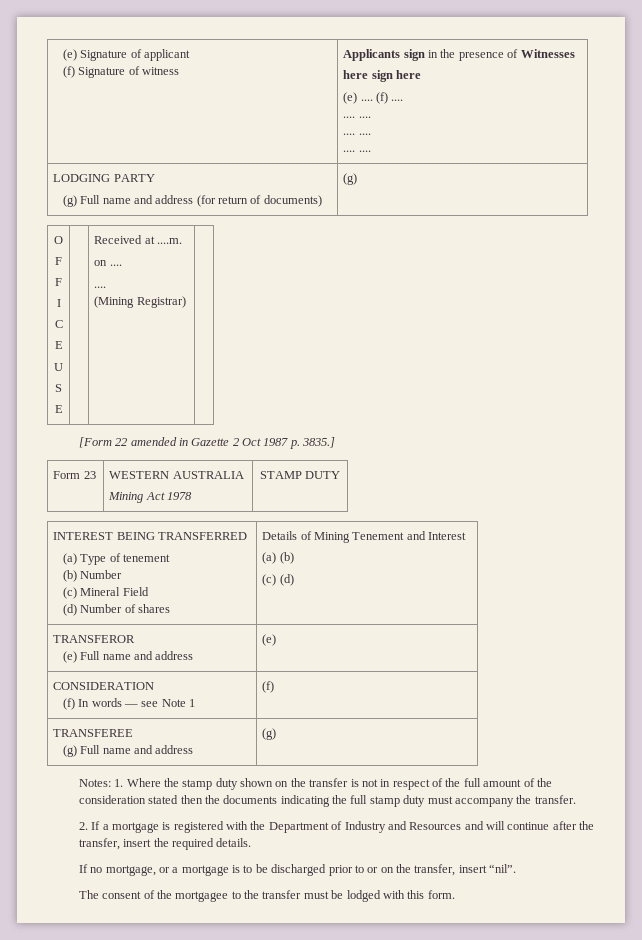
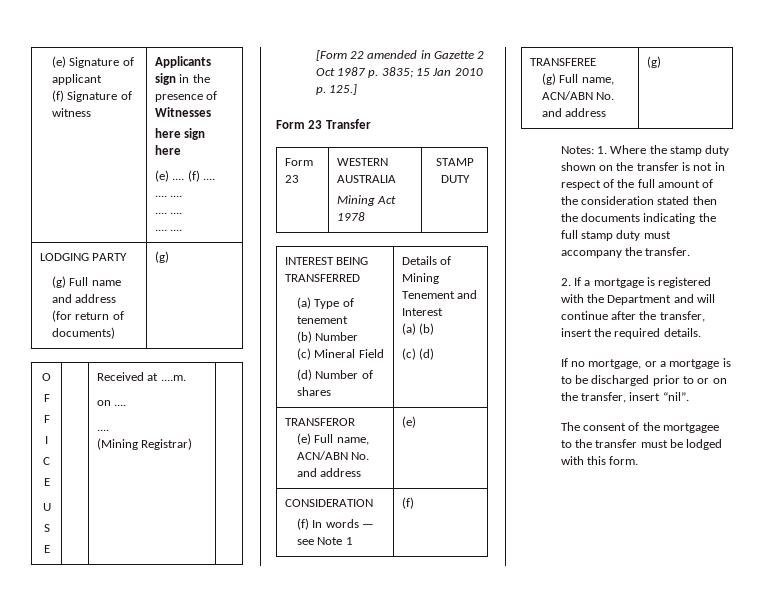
- [Form 22 amended in Gazette 2 Oct 1987 p. 3835.]
+ [Form 22 amended in Gazette 2 Oct 1987 p. 3835; 15 Jan 2010 p. 125.]
+ Form 23 Transfer
  TRANSFEROR
- (e) Full name and address | (e)
+ (e) Full name, ACN/ABN No. and address | (e)
  TRANSFEREE
- (g) Full name and address | (g)
+ (g) Full name, ACN/ABN No. and address | (g)
- 2. If a mortgage is registered with the Department of Industry and Resources and will continue after the transfer, insert the required details.
+ 2. If a mortgage is registered with the Department and will continue after the transfer, insert the required details.

